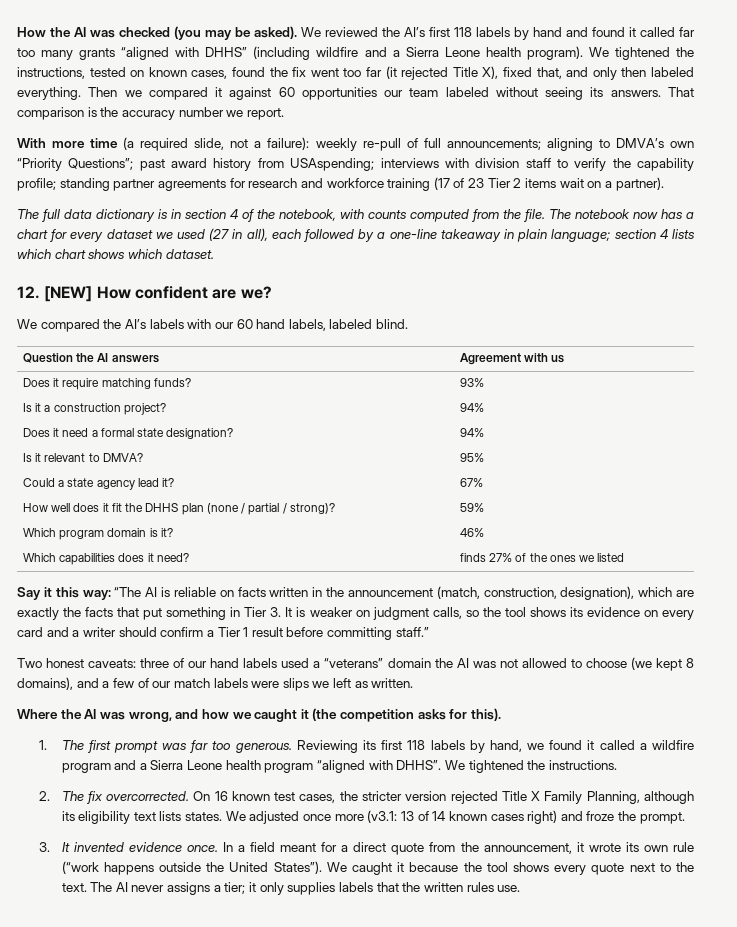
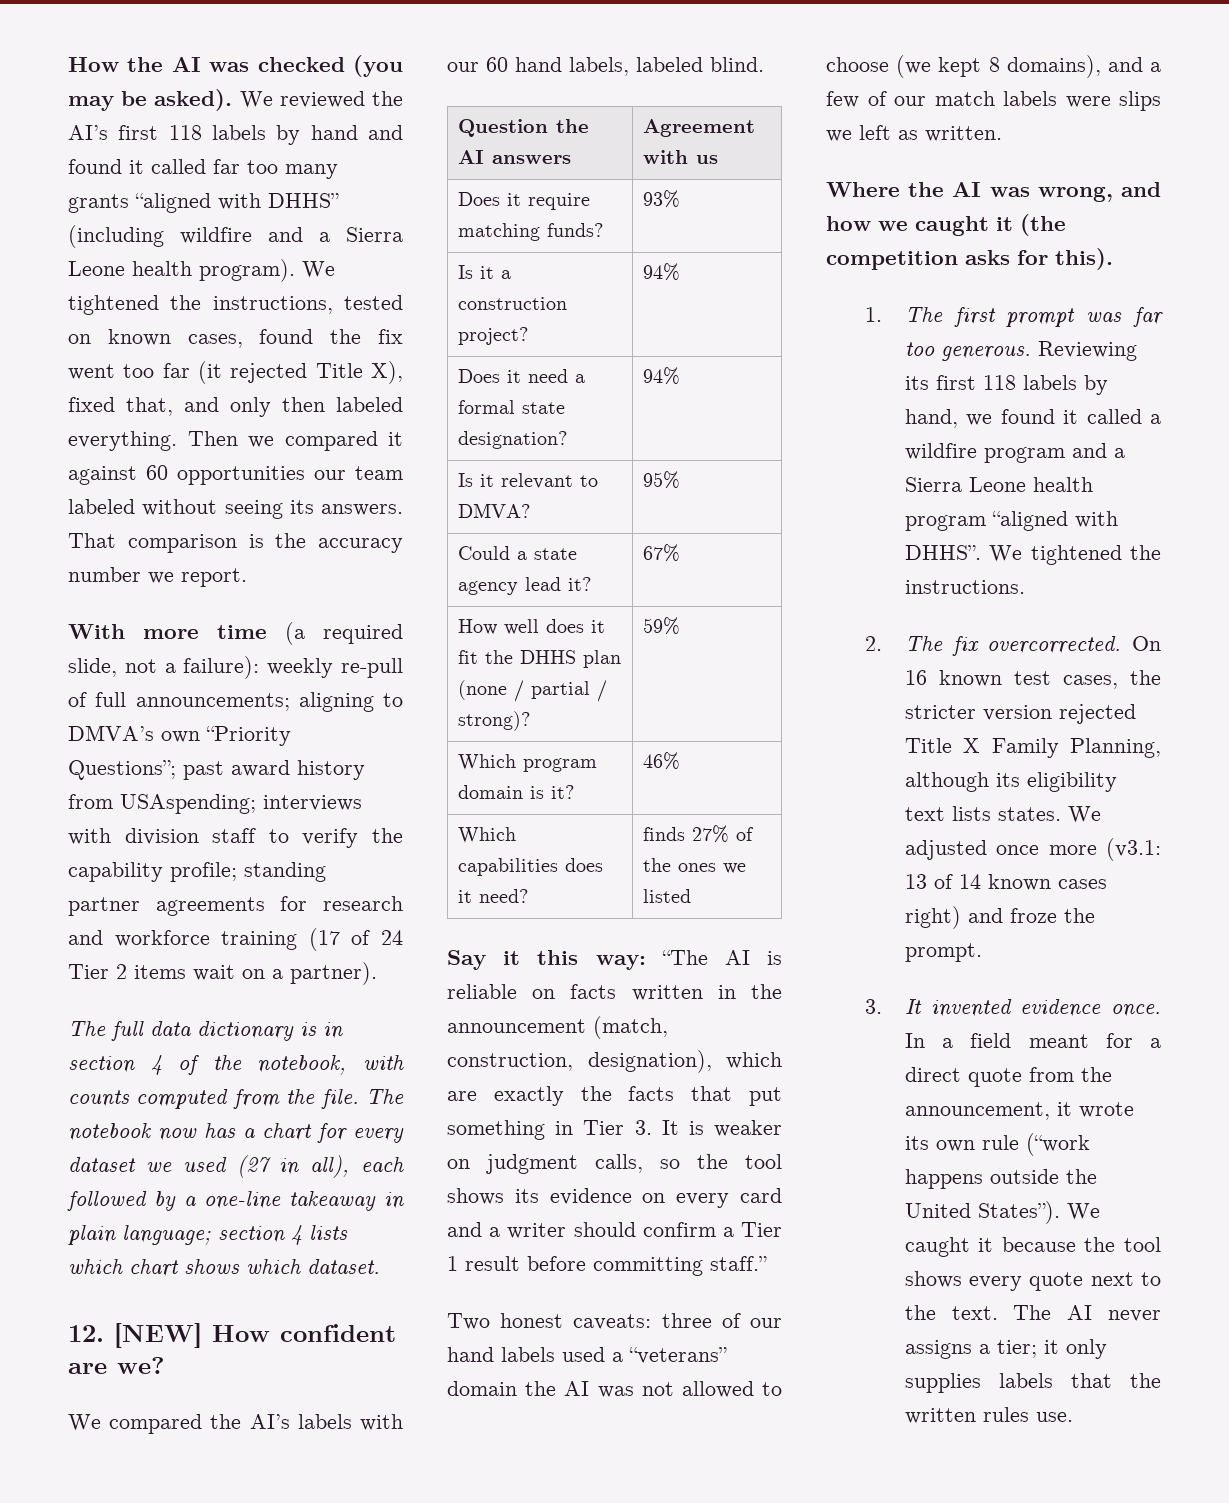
- With more time (a required slide, not a failure): weekly re-pull of full announcements; aligning to DMVA’s own “Priority Questions”; past award history from USAspending; interviews with division staff to verify the capability profile; standing partner agreements for research and workforce training (17 of 23 Tier 2 items wait on a partner).
+ With more time (a required slide, not a failure): weekly re-pull of full announcements; aligning to DMVA’s own “Priority Questions”; past award history from USAspending; interviews with division staff to verify the capability profile; standing partner agreements for research and workforce training (17 of 24 Tier 2 items wait on a partner).

